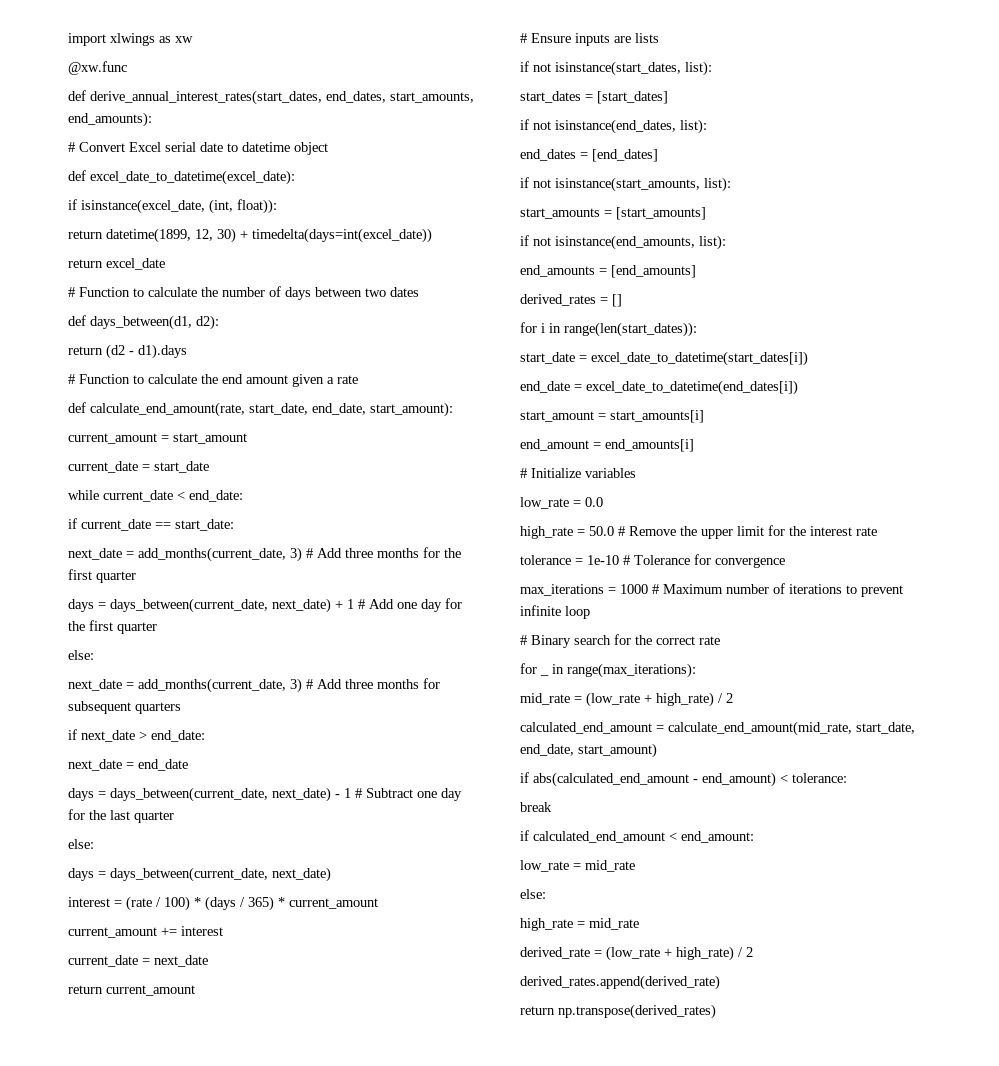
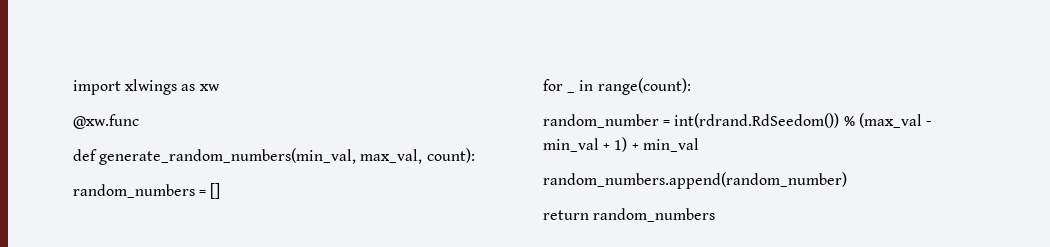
- def derive_annual_interest_rates(start_dates, end_dates, start_amounts, end_amounts):
- # Convert Excel serial date to datetime object
- def excel_date_to_datetime(excel_date):
- if isinstance(excel_date, (int, float)):
- return datetime(1899, 12, 30) + timedelta(days=int(excel_date))
- return excel_date
- # Function to calculate the number of days between two dates
- def days_between(d1, d2):
- return (d2 - d1).days
- # Function to calculate the end amount given a rate
- def calculate_end_amount(rate, start_date, end_date, start_amount):
- current_amount = start_amount
- current_date = start_date
- while current_date < end_date:
- if current_date == start_date:
- next_date = add_months(current_date, 3) # Add three months for the first quarter
- days = days_between(current_date, next_date) + 1 # Add one day for the first quarter
- else:
- next_date = add_months(current_date, 3) # Add three months for subsequent quarters
- if next_date > end_date:
- next_date = end_date
- days = days_between(current_date, next_date) - 1 # Subtract one day for the last quarter
- else:
- days = days_between(current_date, next_date)
- interest = (rate / 100) * (days / 365) * current_amount
- current_amount += interest
- current_date = next_date
- return current_amount
- # Ensure inputs are lists
- if not isinstance(start_dates, list):
- start_dates = [start_dates]
- if not isinstance(end_dates, list):
- end_dates = [end_dates]
- if not isinstance(start_amounts, list):
- start_amounts = [start_amounts]
- if not isinstance(end_amounts, list):
- end_amounts = [end_amounts]
- derived_rates = []
- for i in range(len(start_dates)):
- start_date = excel_date_to_datetime(start_dates[i])
- end_date = excel_date_to_datetime(end_dates[i])
- start_amount = start_amounts[i]
- end_amount = end_amounts[i]
- # Initialize variables
- low_rate = 0.0
- high_rate = 50.0 # Remove the upper limit for the interest rate
- tolerance = 1e-10 # Tolerance for convergence
- max_iterations = 1000 # Maximum number of iterations to prevent infinite loop
- # Binary search for the correct rate
- for _ in range(max_iterations):
- mid_rate = (low_rate + high_rate) / 2
- calculated_end_amount = calculate_end_amount(mid_rate, start_date, end_date, start_amount)
- if abs(calculated_end_amount - end_amount) < tolerance:
- break
- if calculated_end_amount < end_amount:
- low_rate = mid_rate
- else:
- high_rate = mid_rate
- derived_rate = (low_rate + high_rate) / 2
- derived_rates.append(derived_rate)
- return np.transpose(derived_rates)
+ def generate_random_numbers(min_val, max_val, count):
+ random_numbers = []
+ for _ in range(count):
+ random_number = int(rdrand.RdSeedom()) % (max_val - min_val + 1) + min_val
+ random_numbers.append(random_number)
+ return random_numbers

